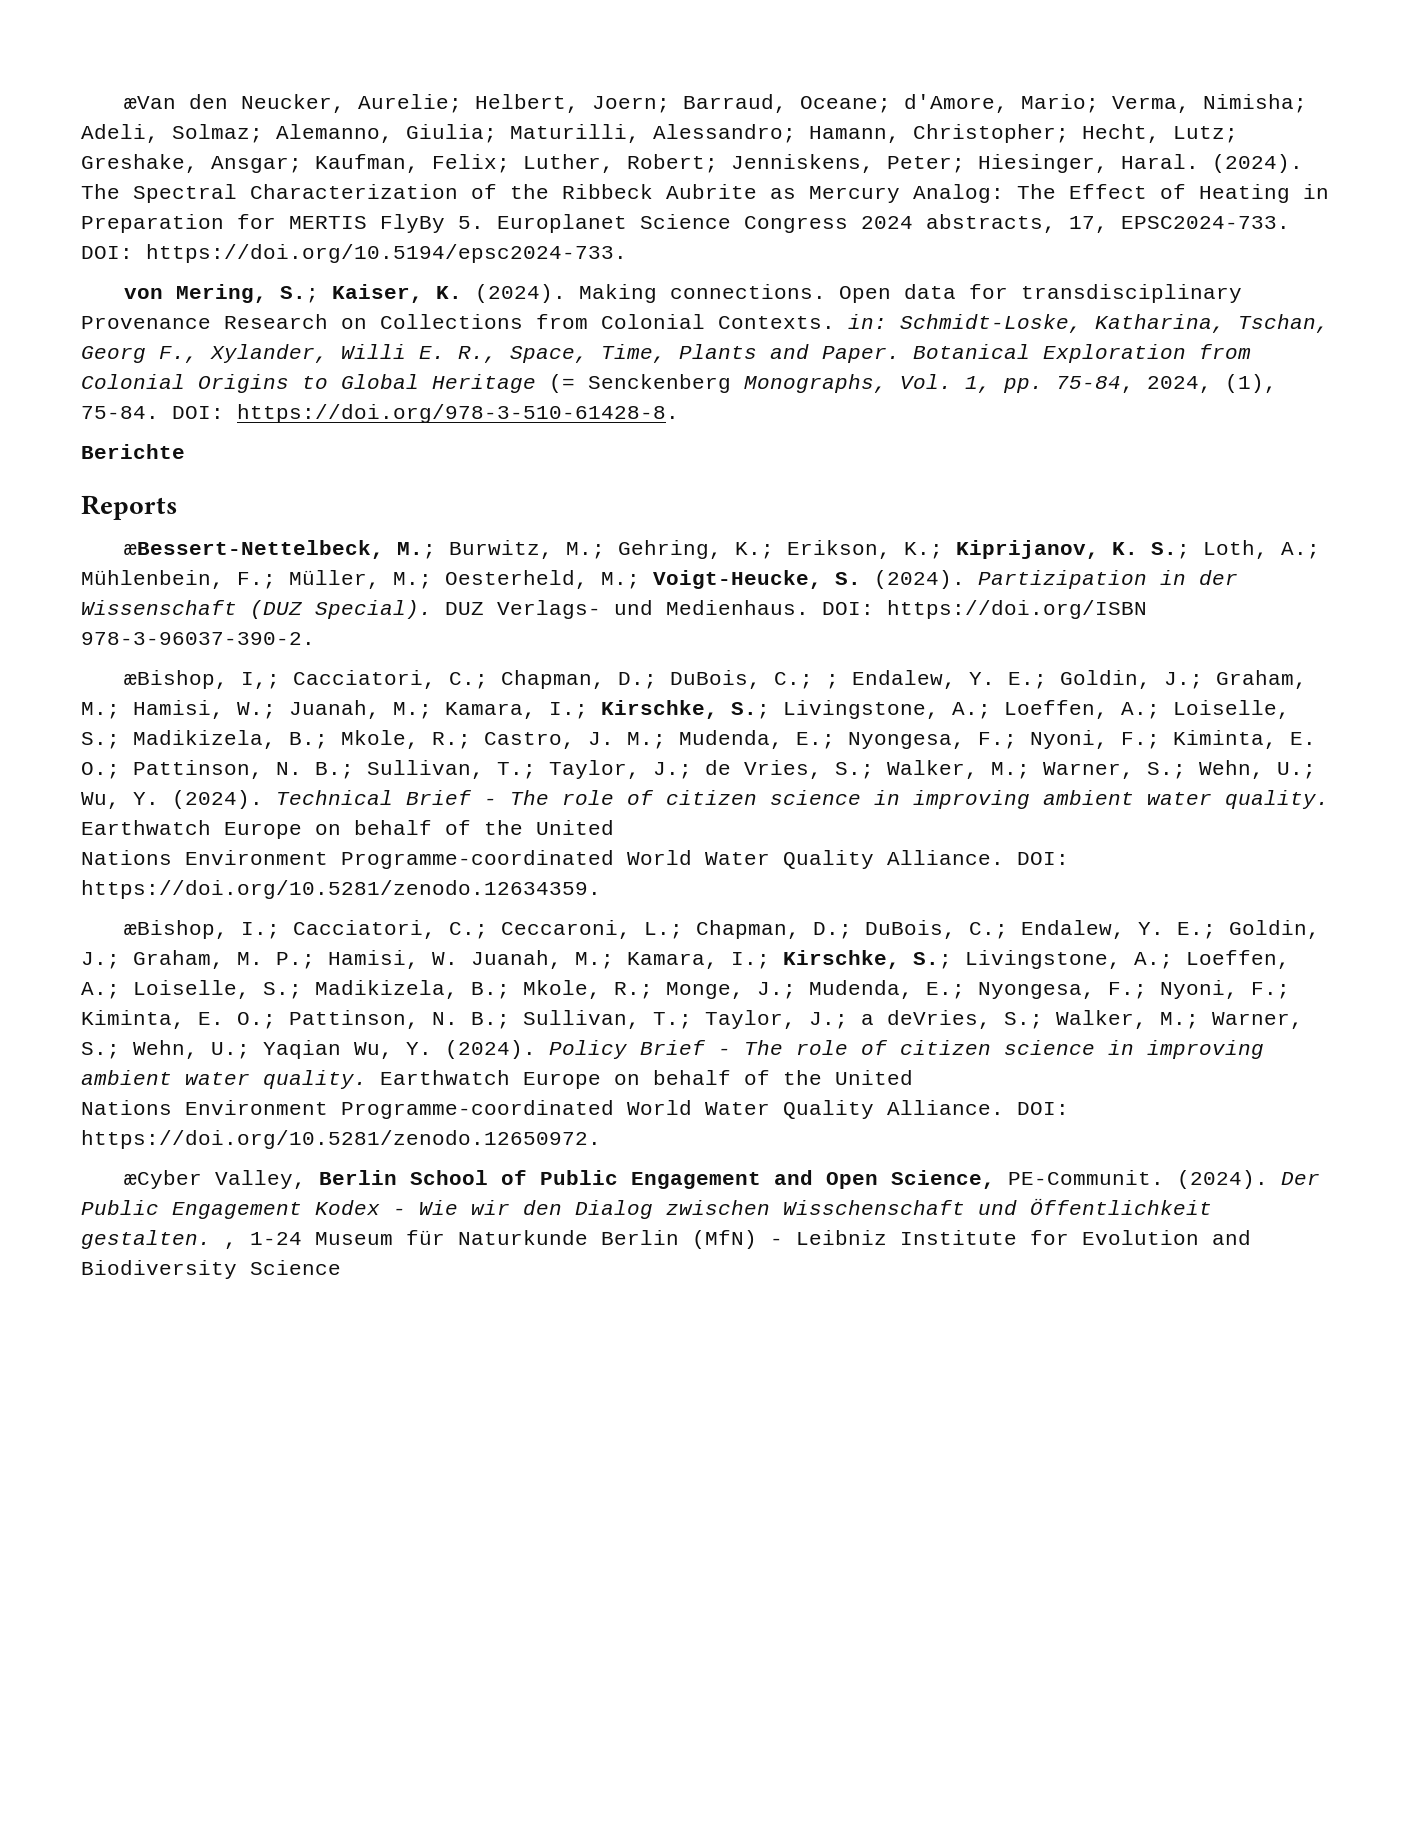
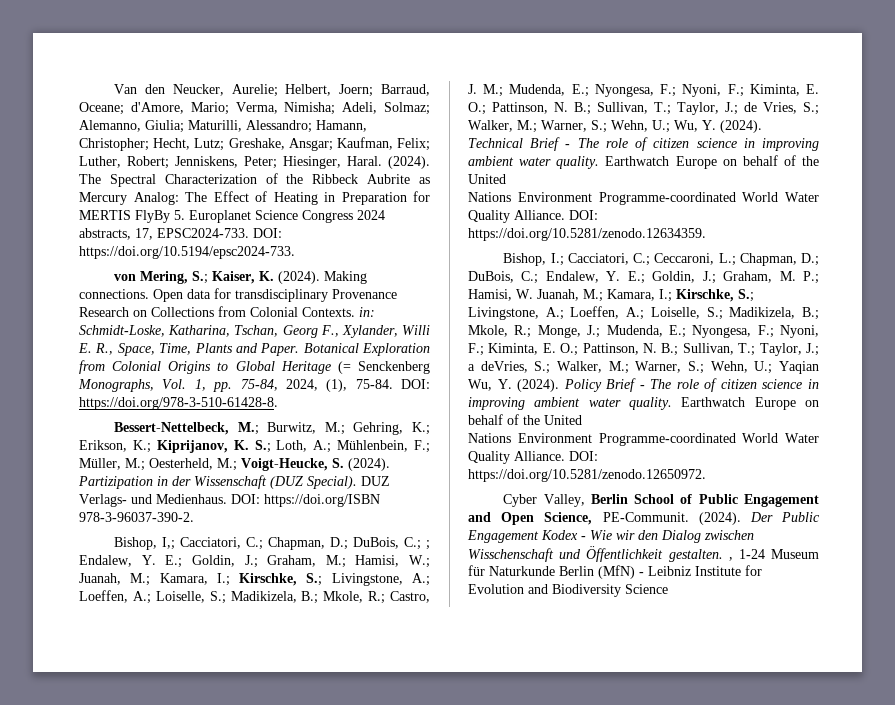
- æVan den Neucker, Aurelie; Helbert, Joern; Barraud, Oceane; d'Amore, Mario; Verma, Nimisha; Adeli, Solmaz; Alemanno, Giulia; Maturilli, Alessandro; Hamann, Christopher; Hecht, Lutz; Greshake, Ansgar; Kaufman, Felix; Luther, Robert; Jenniskens, Peter; Hiesinger, Haral.
+ Van den Neucker, Aurelie; Helbert, Joern; Barraud, Oceane; d'Amore, Mario; Verma, Nimisha; Adeli, Solmaz; Alemanno, Giulia; Maturilli, Alessandro; Hamann, Christopher; Hecht, Lutz; Greshake, Ansgar; Kaufman, Felix; Luther, Robert; Jenniskens, Peter; Hiesinger, Haral.
- Berichte
- Reports
- æBessert-Nettelbeck, M.; Burwitz, M.; Gehring, K.; Erikson, K.; Kiprijanov, K. S.; Loth, A.; Mühlenbein, F.; Müller, M.; Oesterheld, M.; Voigt-Heucke, S. (2024).
+ Bessert-Nettelbeck, M.; Burwitz, M.; Gehring, K.; Erikson, K.; Kiprijanov, K. S.; Loth, A.; Mühlenbein, F.; Müller, M.; Oesterheld, M.; Voigt-Heucke, S. (2024).
- æBishop, I,;
+ Bishop, I,;
- æBishop, I.;
+ Bishop, I.;
- æCyber Valley, Berlin School of Public Engagement and Open Science, PE-Communit.
+ Cyber Valley, Berlin School of Public Engagement and Open Science, PE-Communit.

